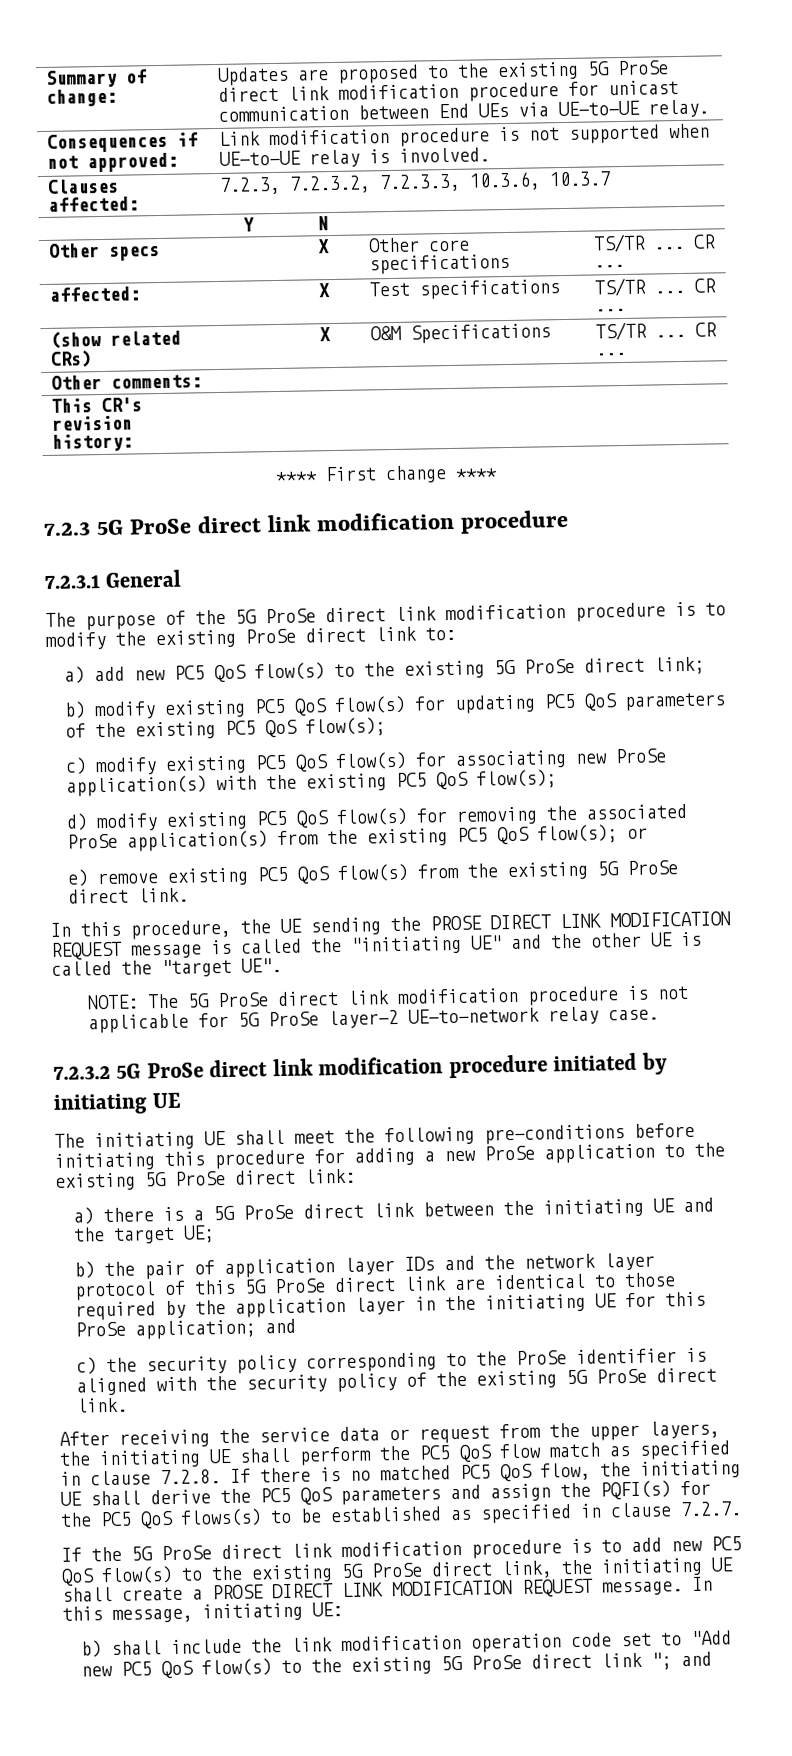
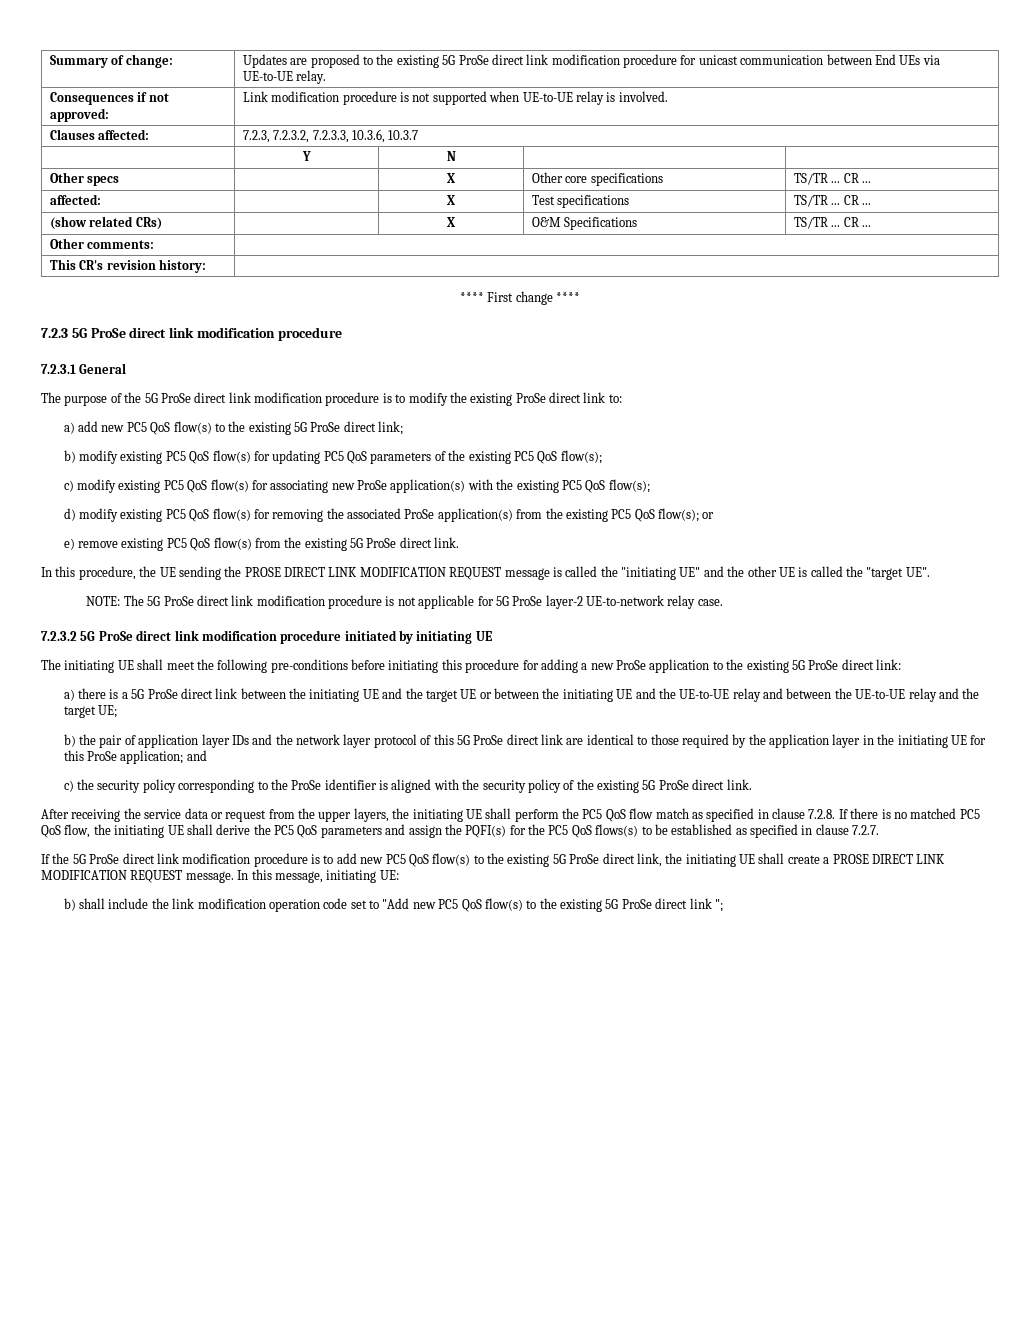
- a) there is a 5G ProSe direct link between the initiating UE and the target UE;
+ a) there is a 5G ProSe direct link between the initiating UE and the target UE or between the initiating UE and the UE-to-UE relay and between the UE-to-UE relay and the target UE;
- b) shall include the link modification operation code set to "Add new PC5 QoS flow(s) to the existing 5G ProSe direct link "; and
+ b) shall include the link modification operation code set to "Add new PC5 QoS flow(s) to the existing 5G ProSe direct link ";

